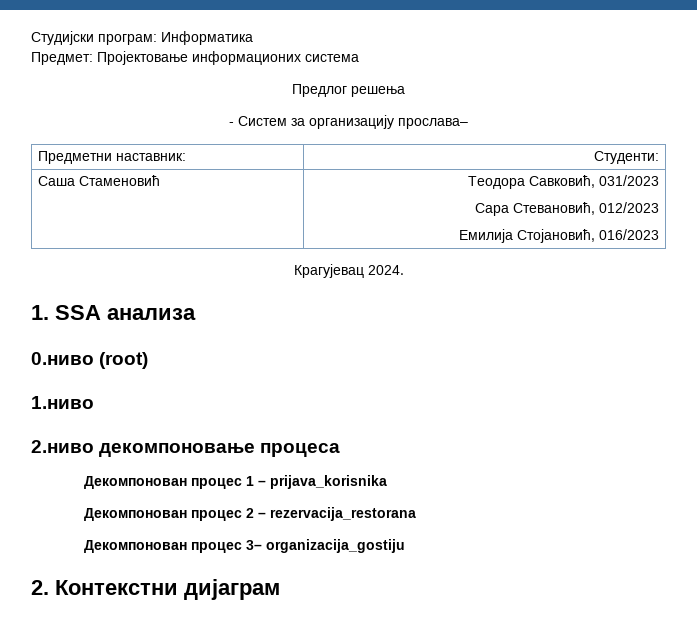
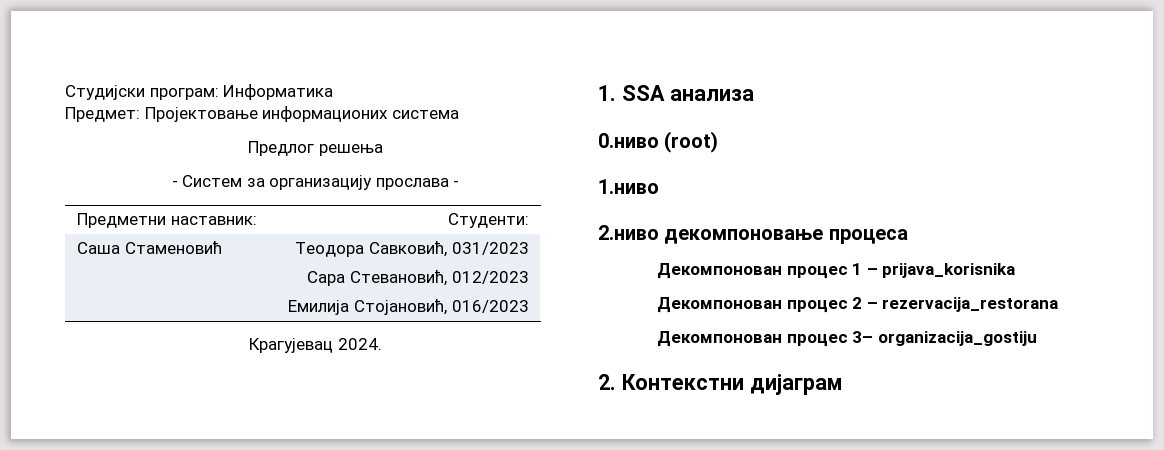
- - Систем за организацију прослава–
+ - Систем за организацију прослава -

